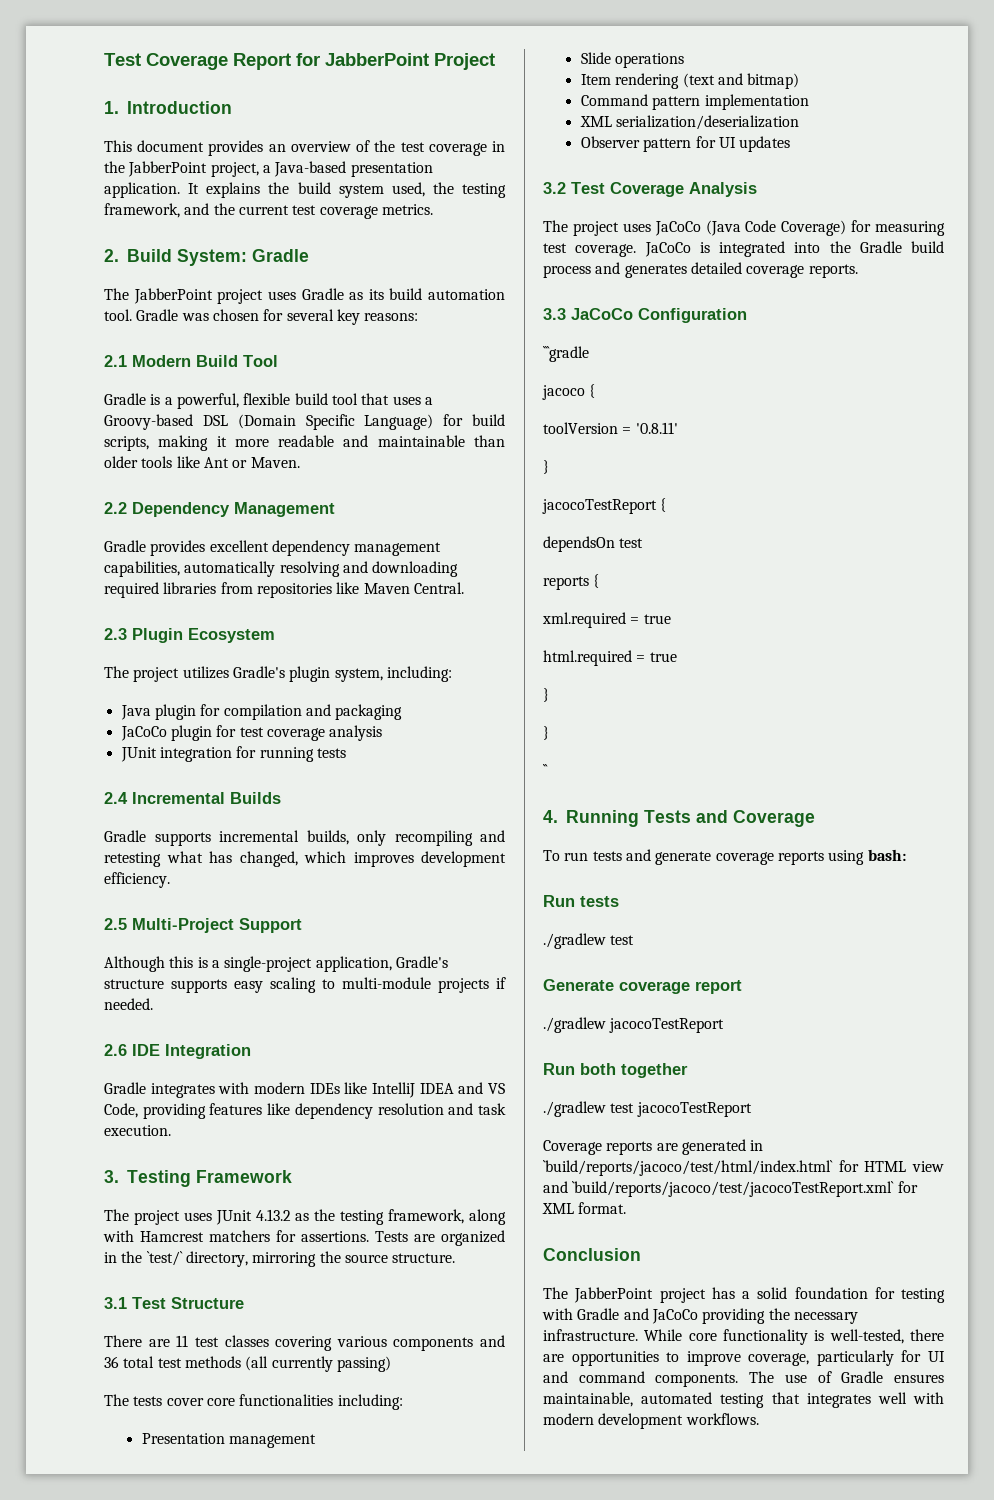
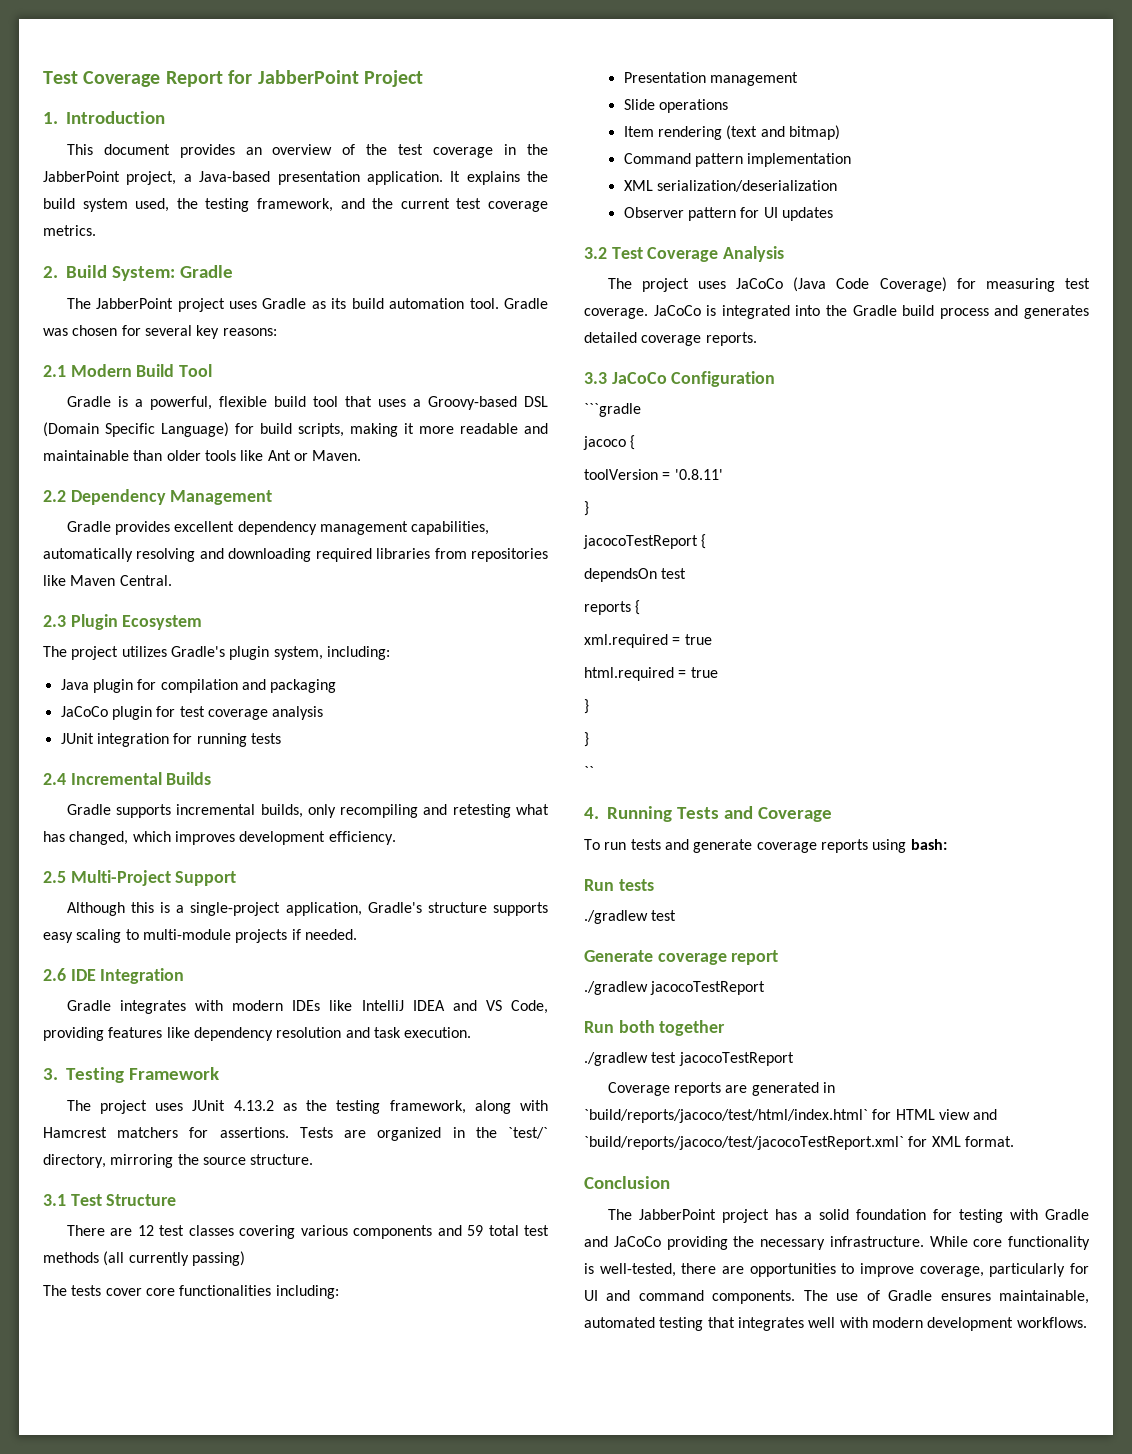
- There are 11 test classes covering various components and 36 total test methods (all currently passing)
+ There are 12 test classes covering various components and 59 total test methods (all currently passing)

